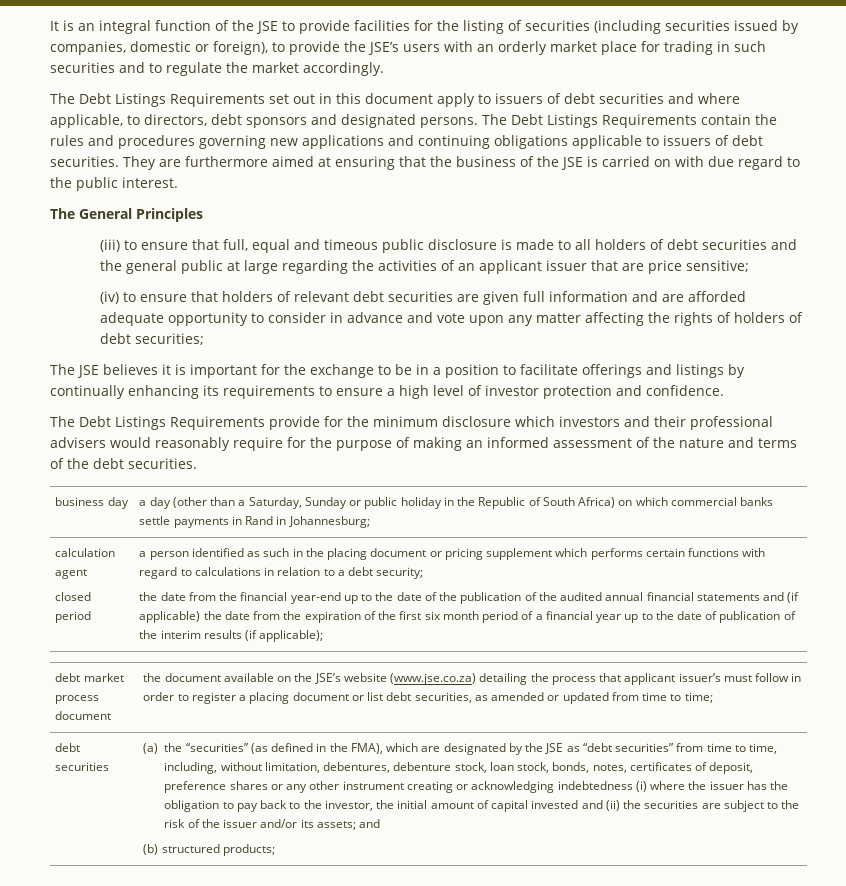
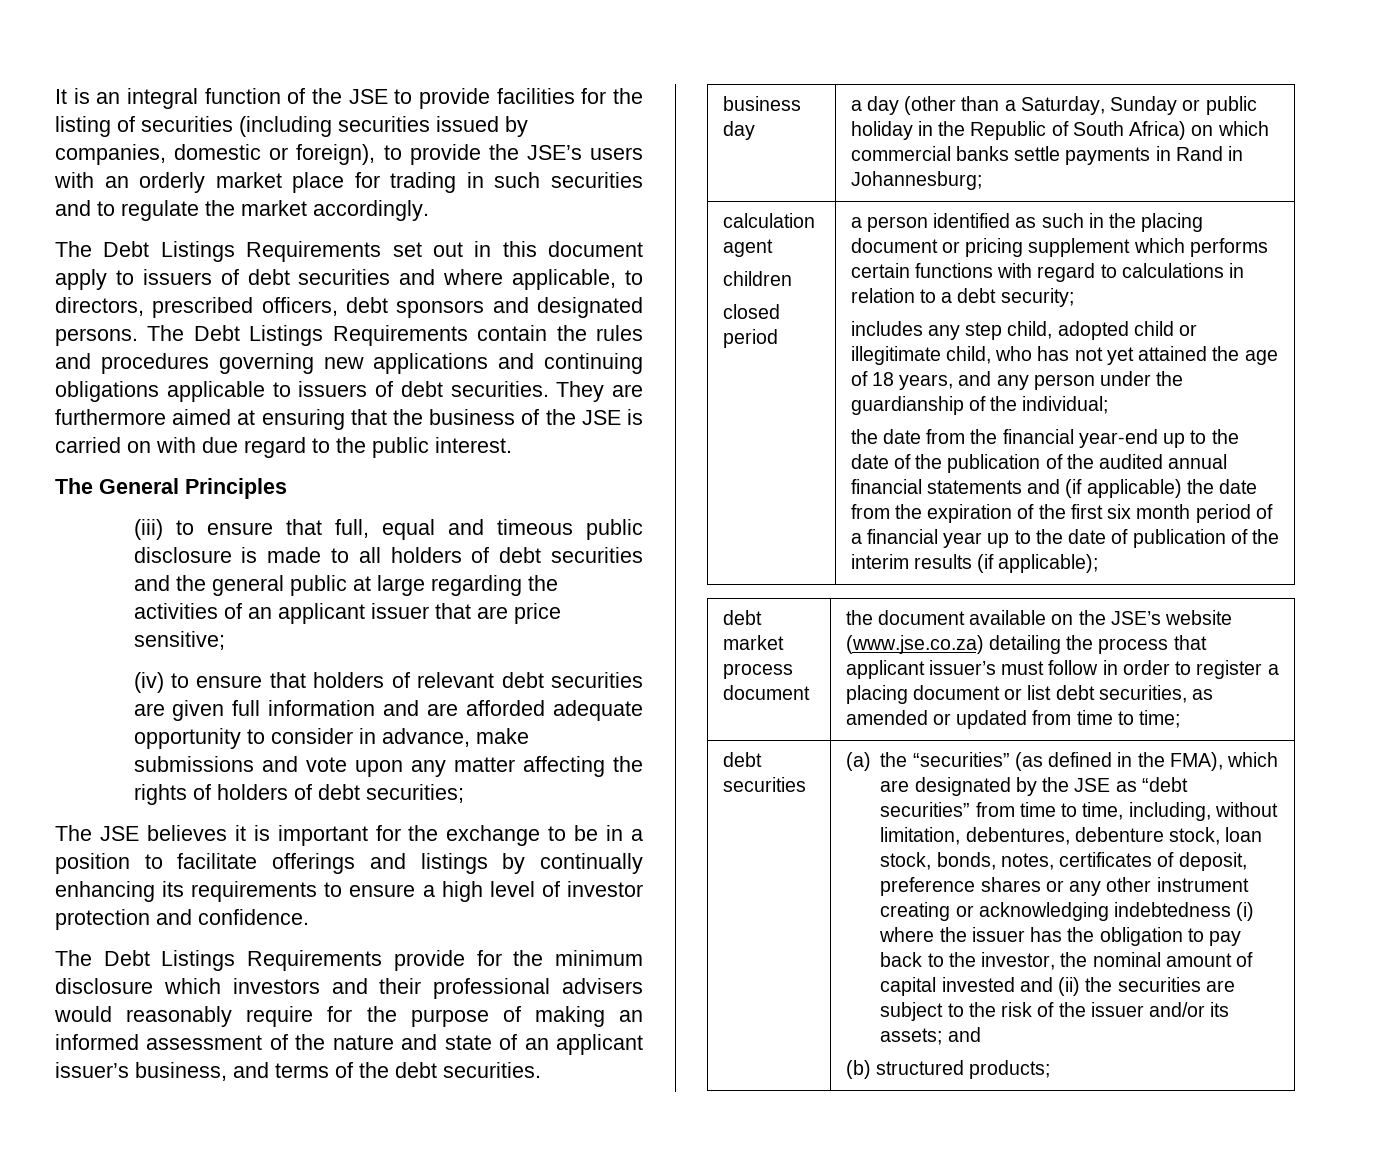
- The Debt Listings Requirements set out in this document apply to issuers of debt securities and where applicable, to directors, debt sponsors and designated persons.
+ The Debt Listings Requirements set out in this document apply to issuers of debt securities and where applicable, to directors, prescribed officers, debt sponsors and designated persons.
- (iv) to ensure that holders of relevant debt securities are given full information and are afforded adequate opportunity to consider in advance and vote upon any matter affecting the rights of holders of debt securities;
+ (iv) to ensure that holders of relevant debt securities are given full information and are afforded adequate opportunity to consider in advance, make submissions and vote upon any matter affecting the rights of holders of debt securities;
- The Debt Listings Requirements provide for the minimum disclosure which investors and their professional advisers would reasonably require for the purpose of making an informed assessment of the nature and terms of the debt securities.
+ The Debt Listings Requirements provide for the minimum disclosure which investors and their professional advisers would reasonably require for the purpose of making an informed assessment of the nature and state of an applicant issuer’s business, and terms of the debt securities.
+ children
+ includes any step child, adopted child or illegitimate child, who has not yet attained the age of 18 years, and any person under the guardianship of the individual;
- (a) the “securities” (as defined in the FMA), which are designated by the JSE as “debt securities” from time to time, including, without limitation, debentures, debenture stock, loan stock, bonds, notes, certificates of deposit, preference shares or any other instrument creating or acknowledging indebtedness (i) where the issuer has the obligation to pay back to the investor, the initial amount of capital invested and (ii) the securities are subject to the risk of the issuer and/or its assets;
+ (a) the “securities” (as defined in the FMA), which are designated by the JSE as “debt securities” from time to time, including, without limitation, debentures, debenture stock, loan stock, bonds, notes, certificates of deposit, preference shares or any other instrument creating or acknowledging indebtedness (i) where the issuer has the obligation to pay back to the investor, the nominal amount of capital invested and (ii) the securities are subject to the risk of the issuer and/or its assets;

